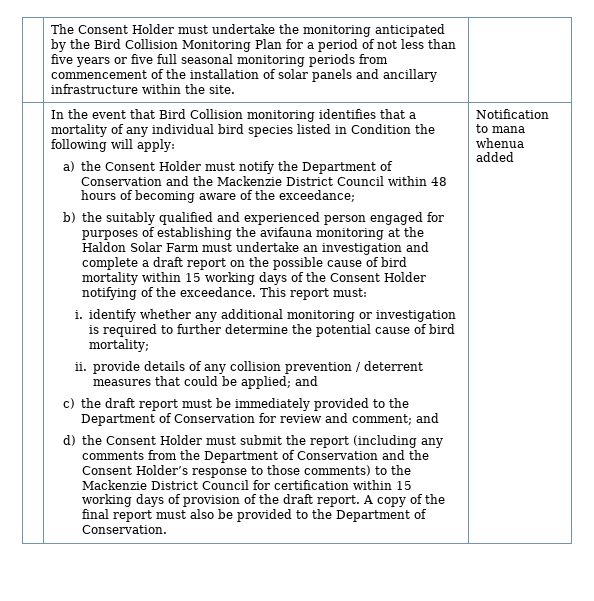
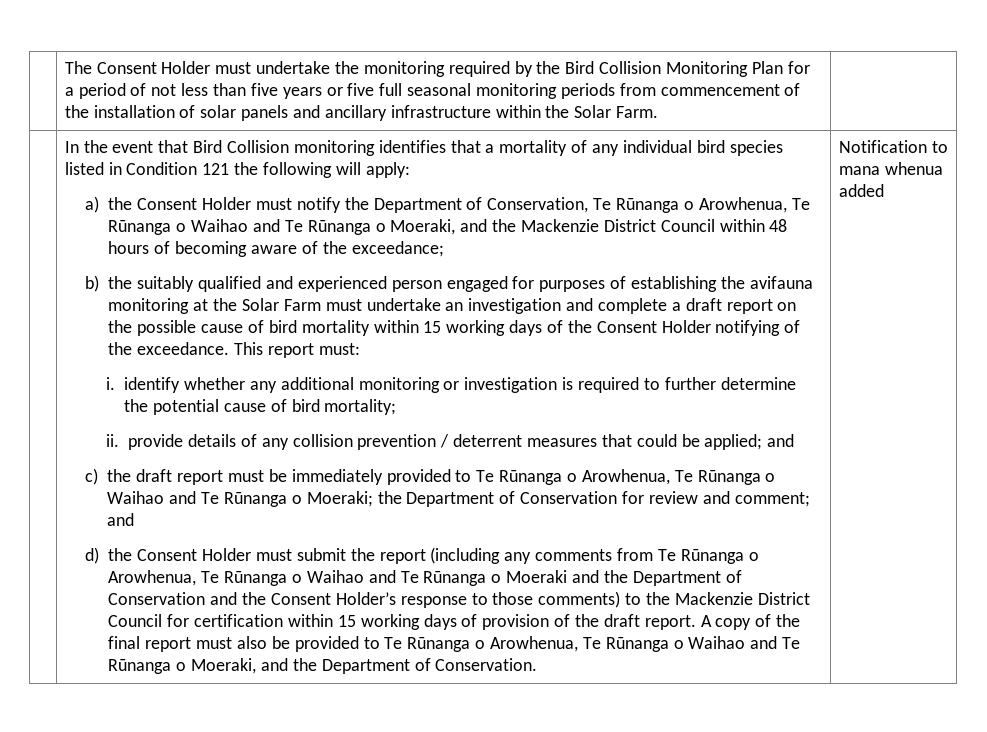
- The Consent Holder must undertake the monitoring anticipated by the Bird Collision Monitoring Plan for a period of not less than five years or five full seasonal monitoring periods from commencement of the installation of solar panels and ancillary infrastructure within the site.
+ The Consent Holder must undertake the monitoring required by the Bird Collision Monitoring Plan for a period of not less than five years or five full seasonal monitoring periods from commencement of the installation of solar panels and ancillary infrastructure within the Solar Farm.
- In the event that Bird Collision monitoring identifies that a mortality of any individual bird species listed in Condition the following will apply:
+ In the event that Bird Collision monitoring identifies that a mortality of any individual bird species listed in Condition 121 the following will apply:
- a) the Consent Holder must notify the Department of Conservation and the Mackenzie District Council within 48 hours of becoming aware of the exceedance;
+ a) the Consent Holder must notify the Department of Conservation, Te Rūnanga o Arowhenua, Te Rūnanga o Waihao and Te Rūnanga o Moeraki, and the Mackenzie District Council within 48 hours of becoming aware of the exceedance;
- b) the suitably qualified and experienced person engaged for purposes of establishing the avifauna monitoring at the Haldon Solar Farm must undertake an investigation and complete a draft report on the possible cause of bird mortality within 15 working days of the Consent Holder notifying of the exceedance.
+ b) the suitably qualified and experienced person engaged for purposes of establishing the avifauna monitoring at the Solar Farm must undertake an investigation and complete a draft report on the possible cause of bird mortality within 15 working days of the Consent Holder notifying of the exceedance.
- c) the draft report must be immediately provided to the Department of Conservation for review and comment; and
+ c) the draft report must be immediately provided to Te Rūnanga o Arowhenua, Te Rūnanga o Waihao and Te Rūnanga o Moeraki; the Department of Conservation for review and comment; and
- d) the Consent Holder must submit the report (including any comments from the Department of Conservation and the Consent Holder’s response to those comments) to the Mackenzie District Council for certification within 15 working days of provision of the draft report.
+ d) the Consent Holder must submit the report (including any comments from Te Rūnanga o Arowhenua, Te Rūnanga o Waihao and Te Rūnanga o Moeraki and the Department of Conservation and the Consent Holder’s response to those comments) to the Mackenzie District Council for certification within 15 working days of provision of the draft report.
- A copy of the final report must also be provided to the Department of Conservation.
+ A copy of the final report must also be provided to Te Rūnanga o Arowhenua, Te Rūnanga o Waihao and Te Rūnanga o Moeraki, and the Department of Conservation.

